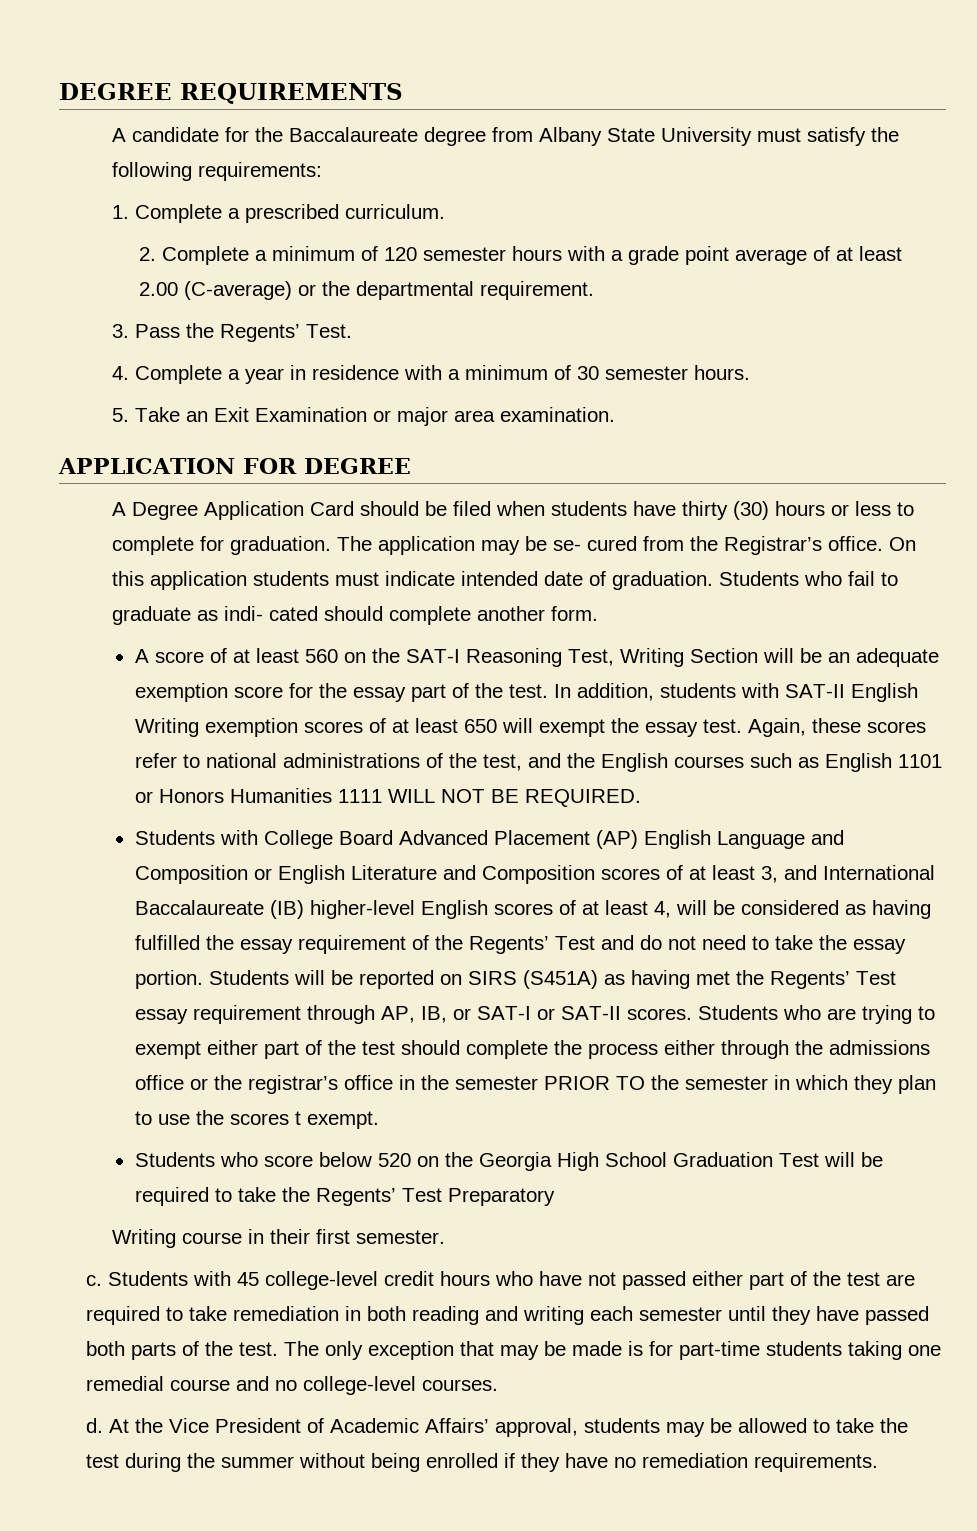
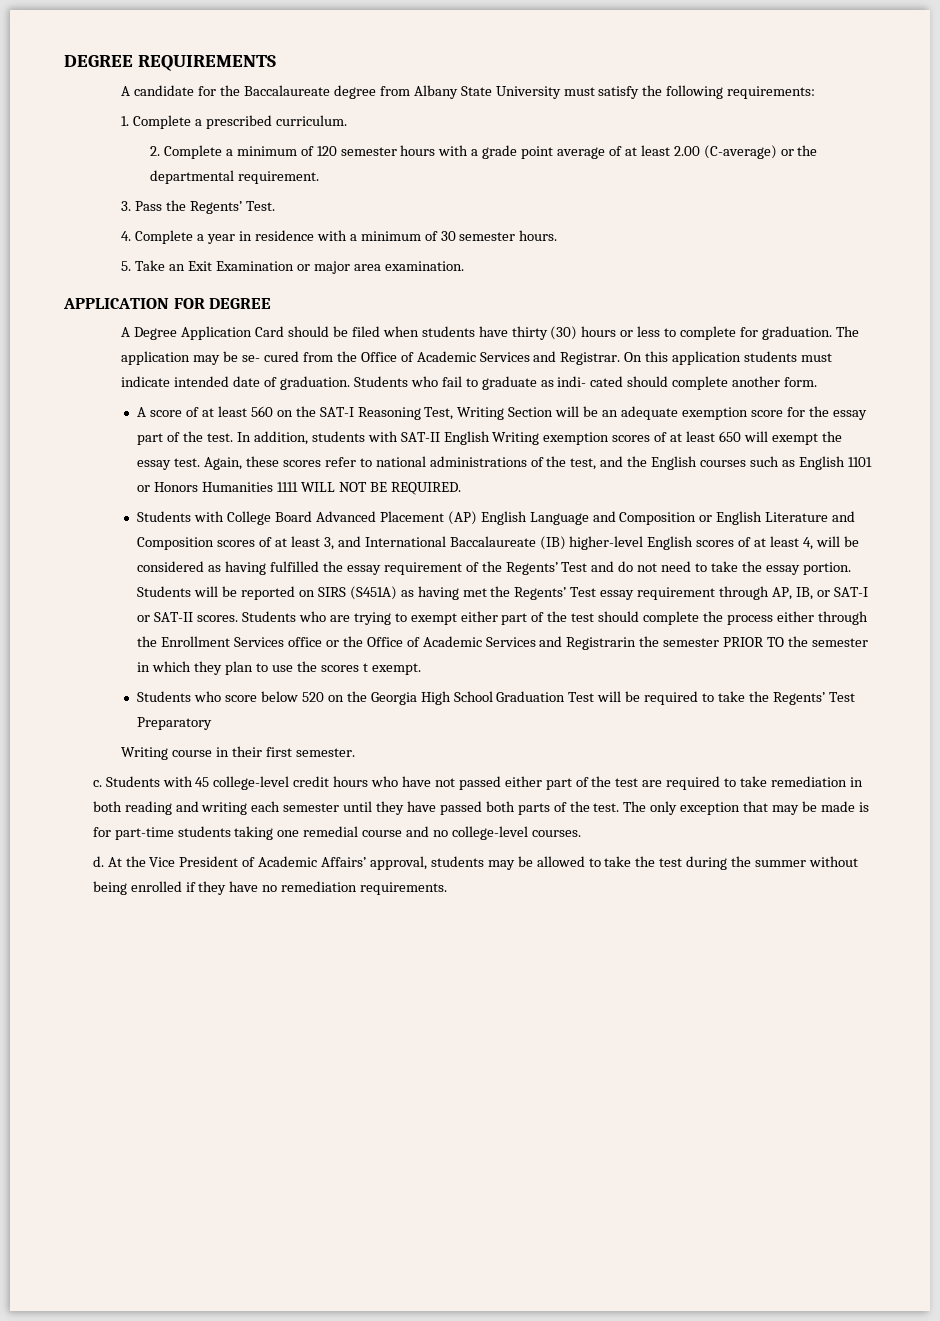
- The application may be se- cured from the Registrar’s office.
+ The application may be se- cured from the Office of Academic Services and Registrar.
- Students who are trying to exempt either part of the test should complete the process either through the admissions office or the registrar’s office in the semester PRIOR TO the semester in which they plan to use the scores t exempt.
+ Students who are trying to exempt either part of the test should complete the process either through the Enrollment Services office or the Office of Academic Services and Registrarin the semester PRIOR TO the semester in which they plan to use the scores t exempt.

